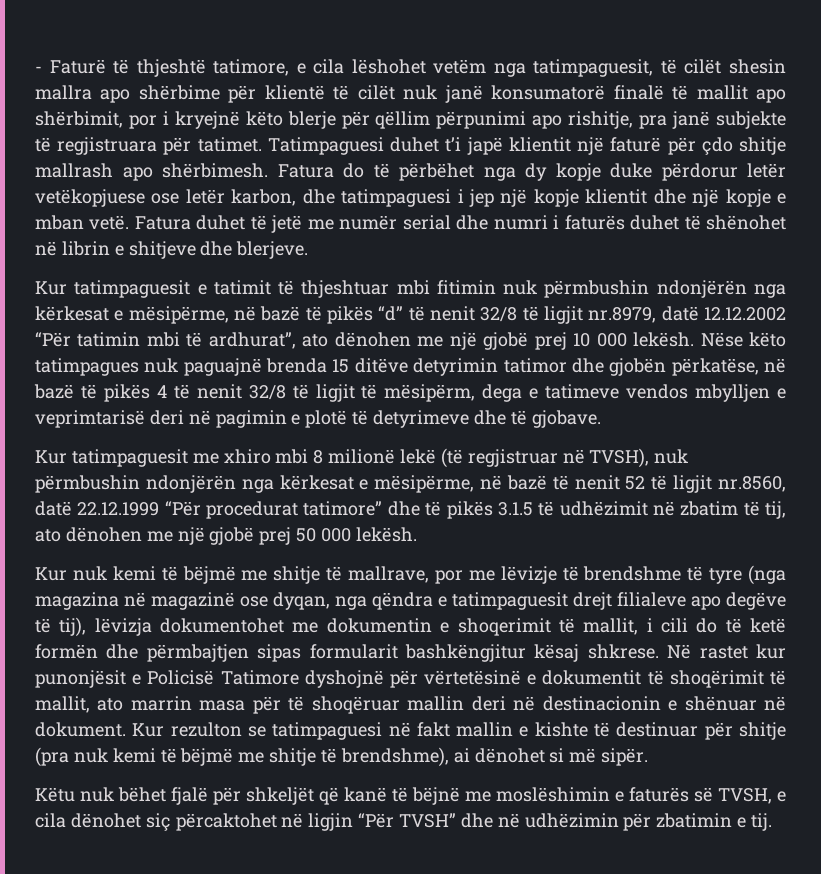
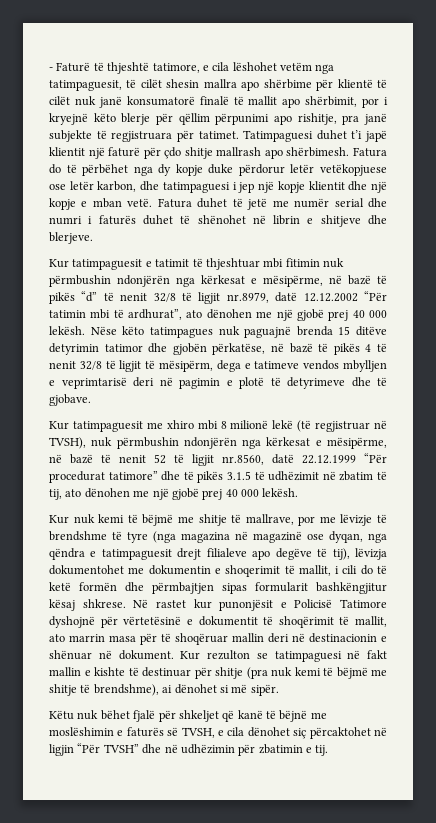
- Kur tatimpaguesit e tatimit të thjeshtuar mbi fitimin nuk përmbushin ndonjërën nga kërkesat e mësipërme, në bazë të pikës “d” të nenit 32/8 të ligjit nr.8979, datë 12.12.2002 “Për tatimin mbi të ardhurat”, ato dënohen me një gjobë prej 10 000 lekësh.
+ Kur tatimpaguesit e tatimit të thjeshtuar mbi fitimin nuk përmbushin ndonjërën nga kërkesat e mësipërme, në bazë të pikës “d” të nenit 32/8 të ligjit nr.8979, datë 12.12.2002 “Për tatimin mbi të ardhurat”, ato dënohen me një gjobë prej 40 000 lekësh.
- Kur tatimpaguesit me xhiro mbi 8 milionë lekë (të regjistruar në TVSH), nuk përmbushin ndonjërën nga kërkesat e mësipërme, në bazë të nenit 52 të ligjit nr.8560, datë 22.12.1999 “Për procedurat tatimore” dhe të pikës 3.1.5 të udhëzimit në zbatim të tij, ato dënohen me një gjobë prej 50 000 lekësh.
+ Kur tatimpaguesit me xhiro mbi 8 milionë lekë (të regjistruar në TVSH), nuk përmbushin ndonjërën nga kërkesat e mësipërme, në bazë të nenit 52 të ligjit nr.8560, datë 22.12.1999 “Për procedurat tatimore” dhe të pikës 3.1.5 të udhëzimit në zbatim të tij, ato dënohen me një gjobë prej 40 000 lekësh.
- Këtu nuk bëhet fjalë për shkeljët që kanë të bëjnë me moslëshimin e faturës së TVSH, e cila dënohet siç përcaktohet në ligjin “Për TVSH” dhe në udhëzimin për zbatimin e tij.
+ Këtu nuk bëhet fjalë për shkeljet që kanë të bëjnë me moslëshimin e faturës së TVSH, e cila dënohet siç përcaktohet në ligjin “Për TVSH” dhe në udhëzimin për zbatimin e tij.

